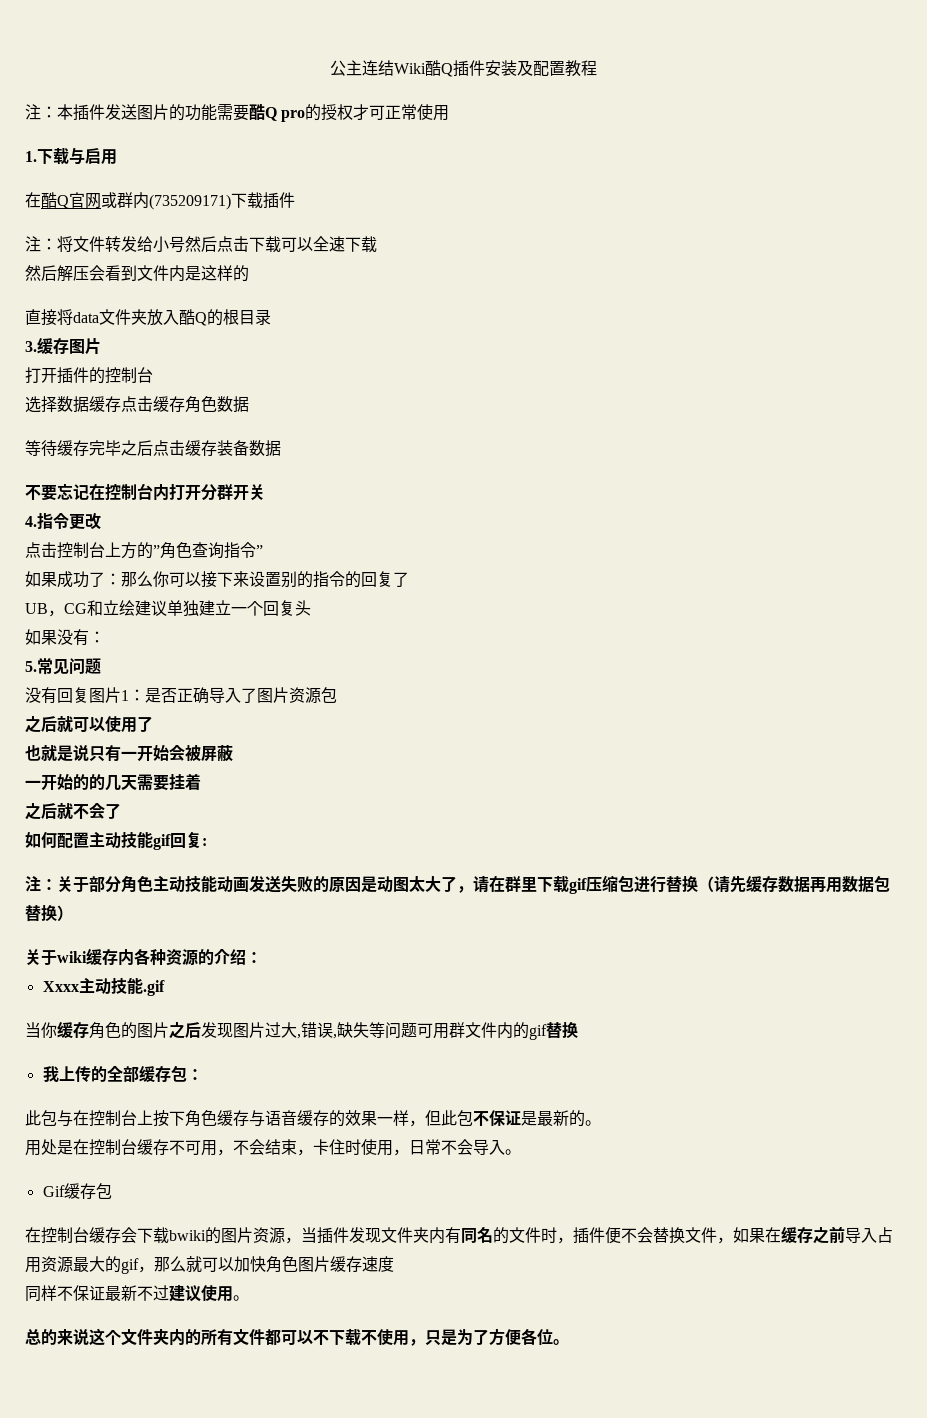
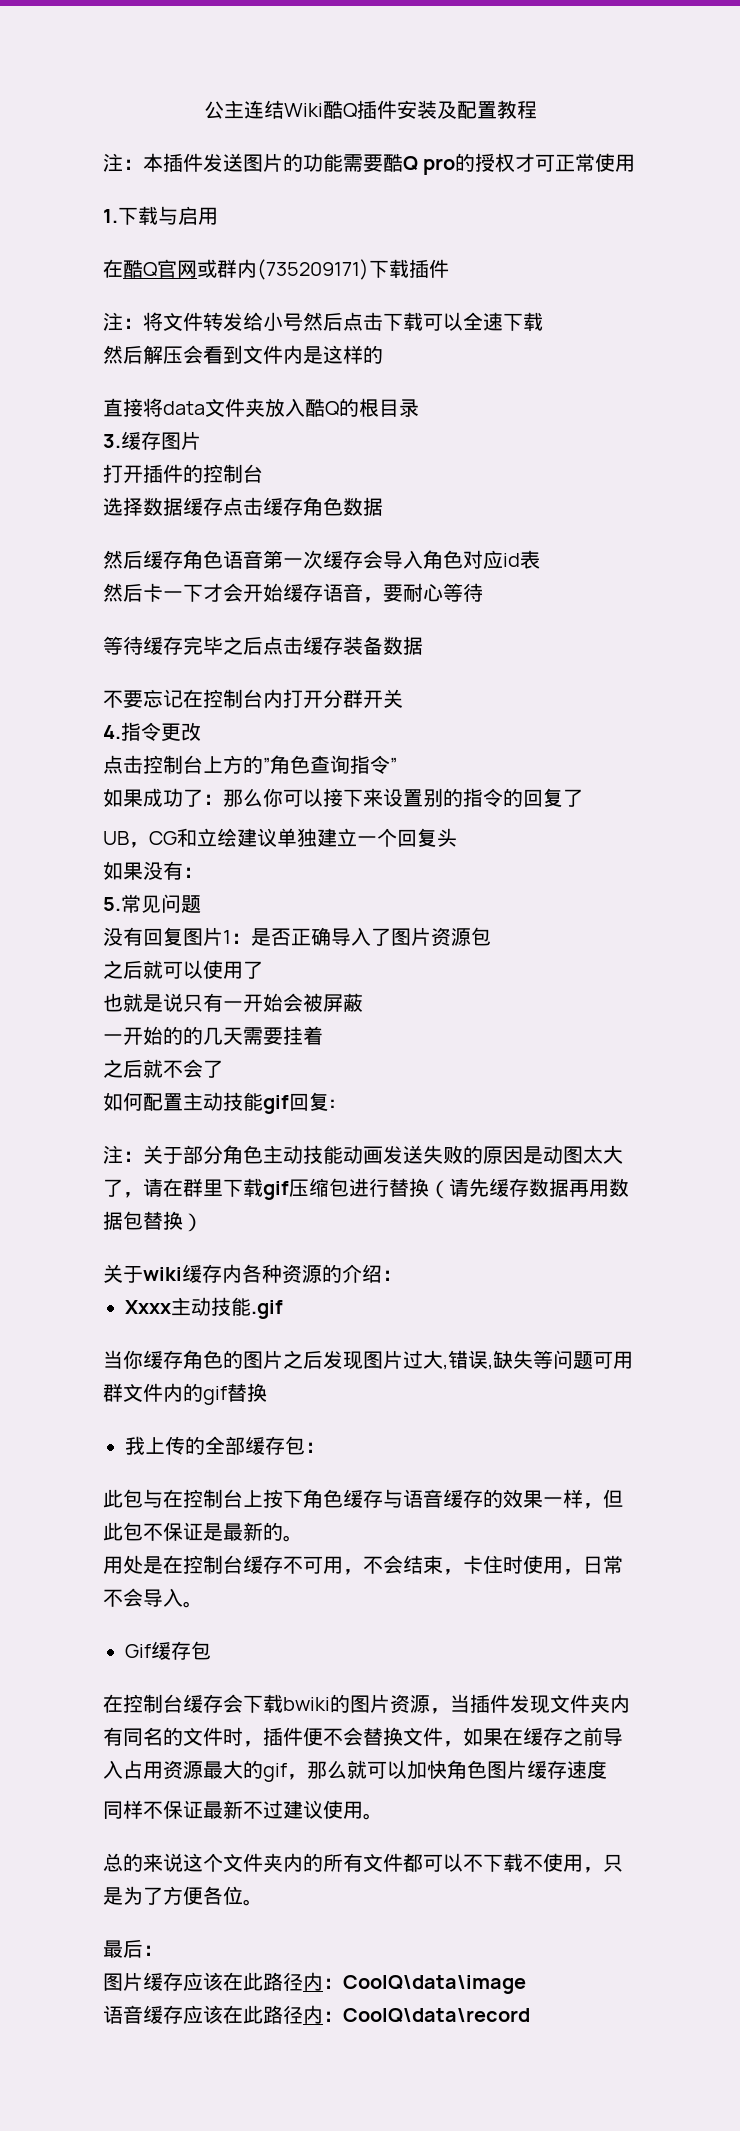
+ 然后缓存角色语音第一次缓存会导入角色对应id表
+ 然后卡一下才会开始缓存语音，要耐心等待
+ 最后：
+ 图片缓存应该在此路径内：CoolQ\data\image
+ 语音缓存应该在此路径内：CoolQ\data\record

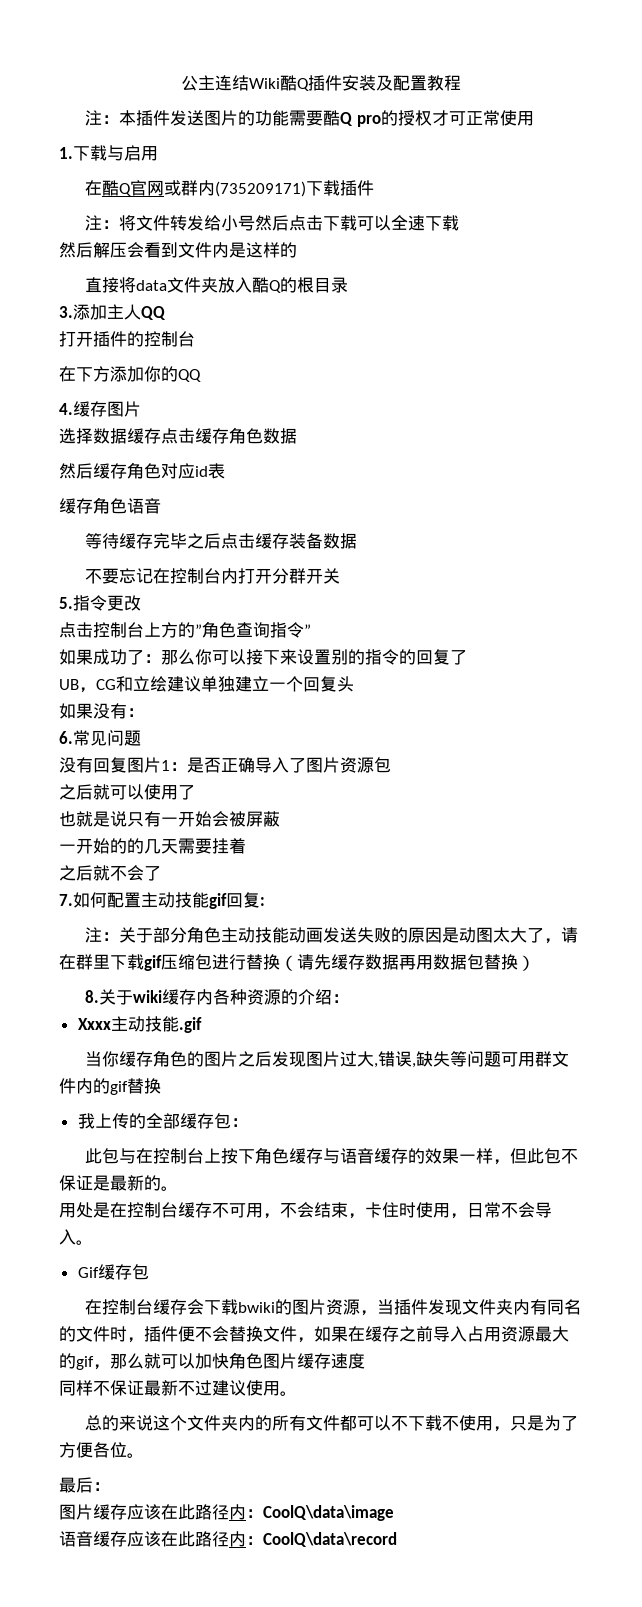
- 3.缓存图片
+ 3.添加主人QQ
+ 在下方添加你的QQ
+ 4.缓存图片
- 然后缓存角色语音第一次缓存会导入角色对应id表
- 然后卡一下才会开始缓存语音，要耐心等待
+ 然后缓存角色对应id表
+ 缓存角色语音
- 4.指令更改
+ 5.指令更改
- 5.常见问题
+ 6.常见问题
- 如何配置主动技能gif回复:
+ 7.如何配置主动技能gif回复:
- 关于wiki缓存内各种资源的介绍：
+ 8.关于wiki缓存内各种资源的介绍：

